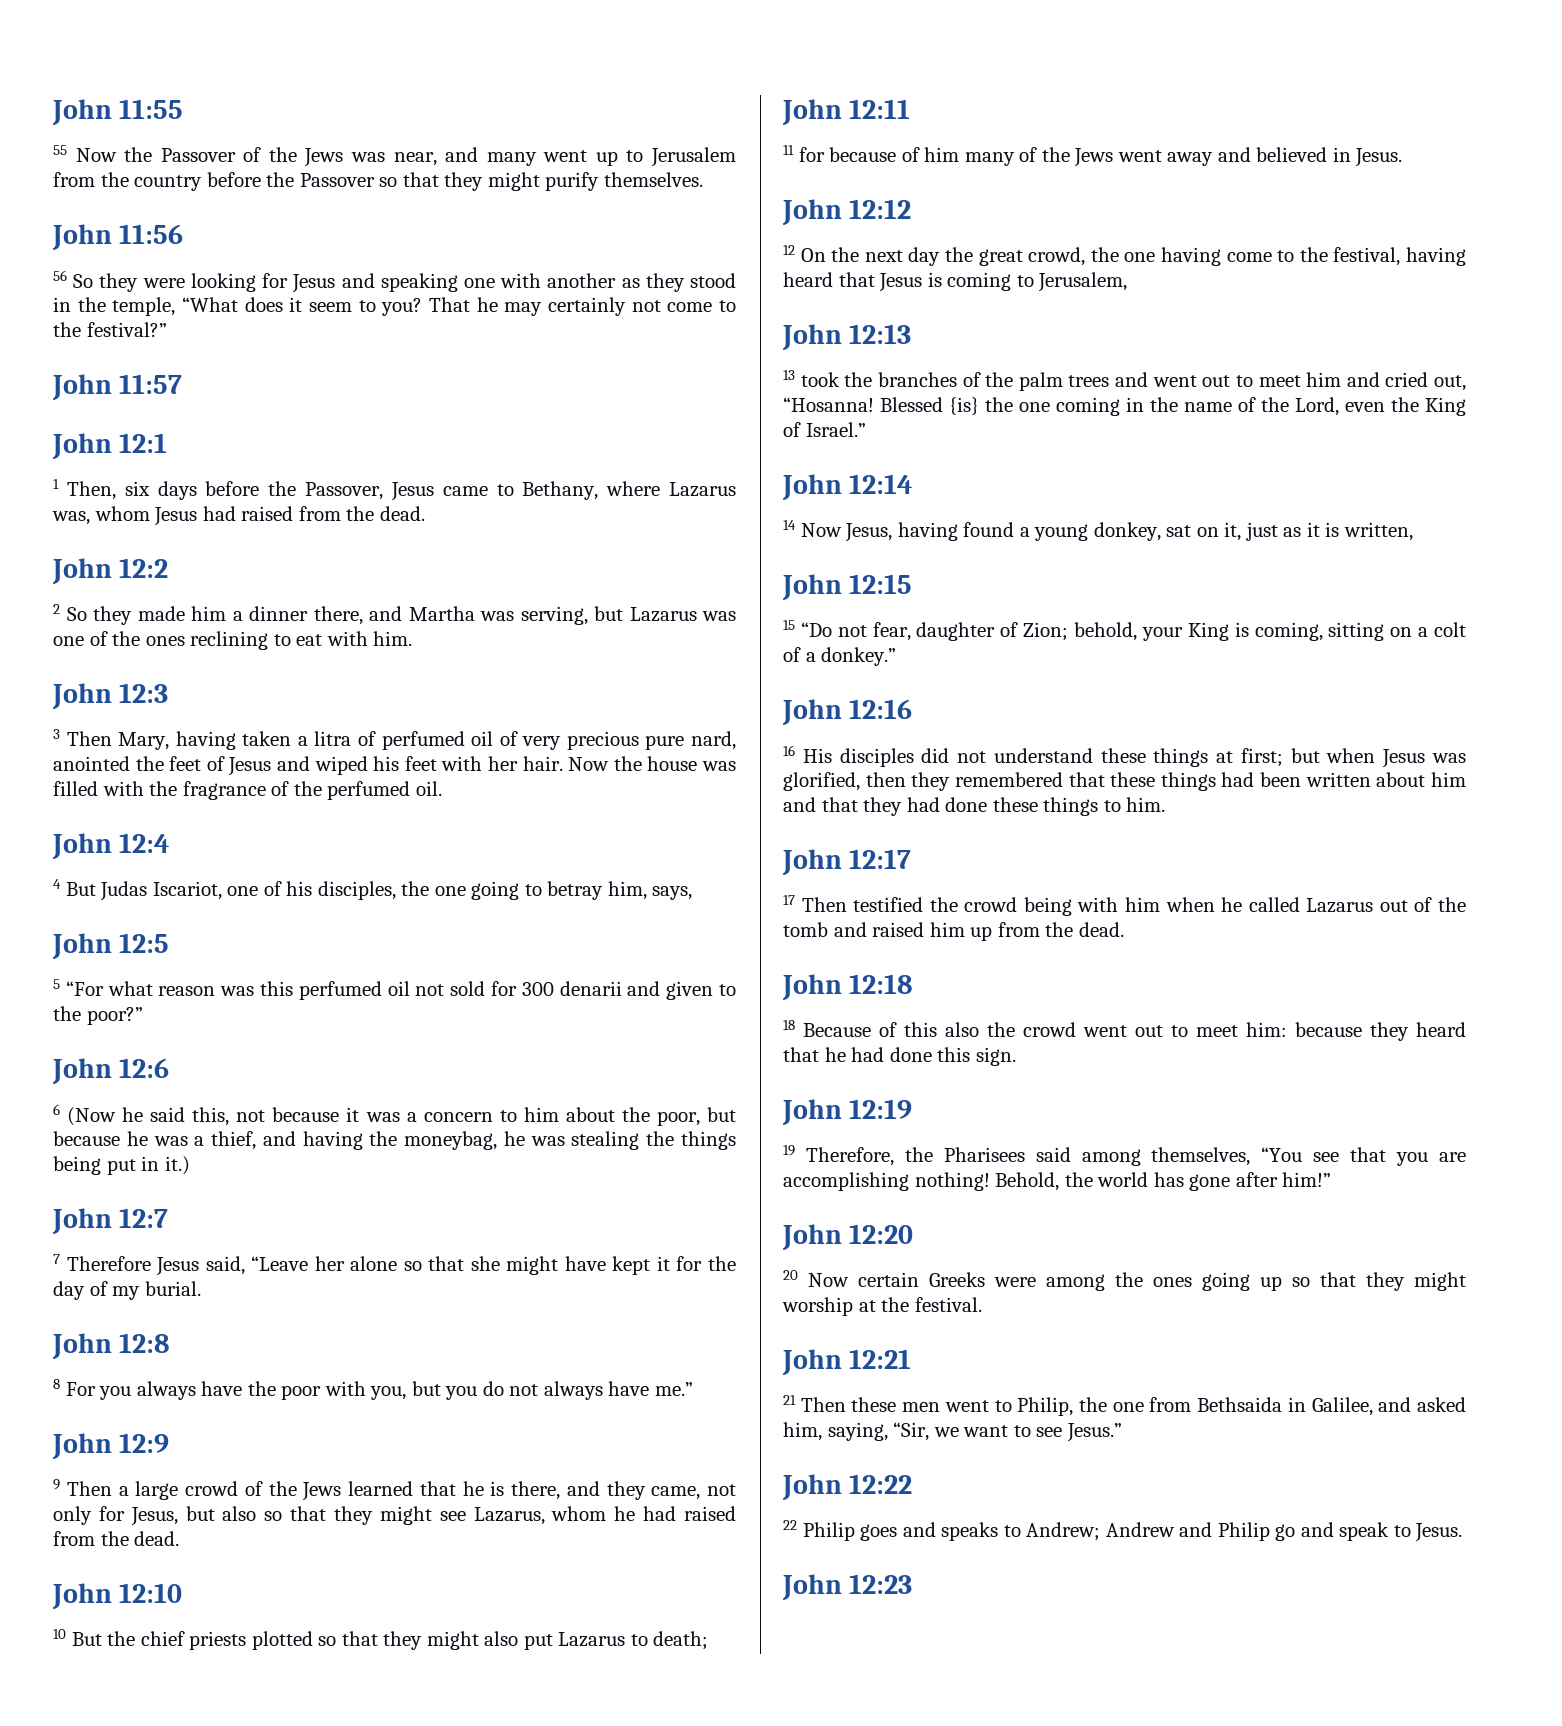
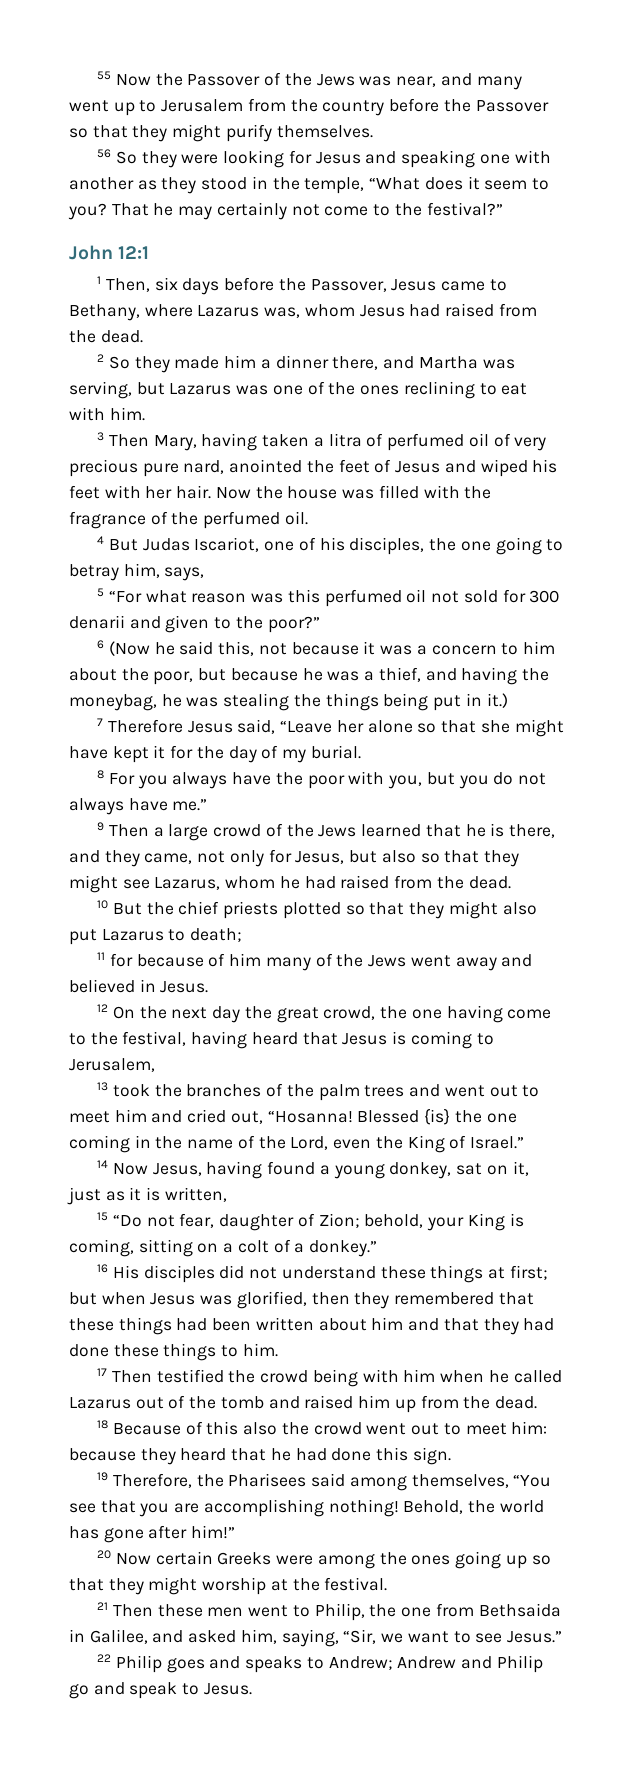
- John 11:55
- John 11:56
- John 11:57
- John 12:2
- John 12:3
- John 12:4
- John 12:5
- John 12:6
- John 12:7
- John 12:8
- John 12:9
- John 12:10
- John 12:11
- John 12:12
- John 12:13
- John 12:14
- John 12:15
- John 12:16
- John 12:17
- John 12:18
- John 12:19
- John 12:20
- John 12:21
- John 12:22
- John 12:23

